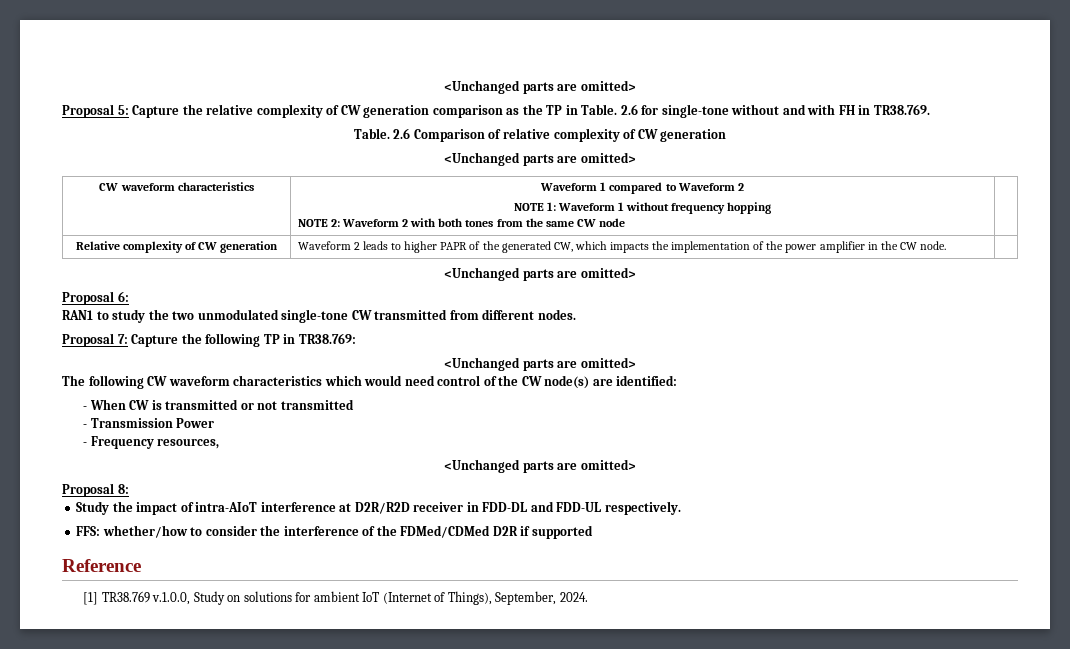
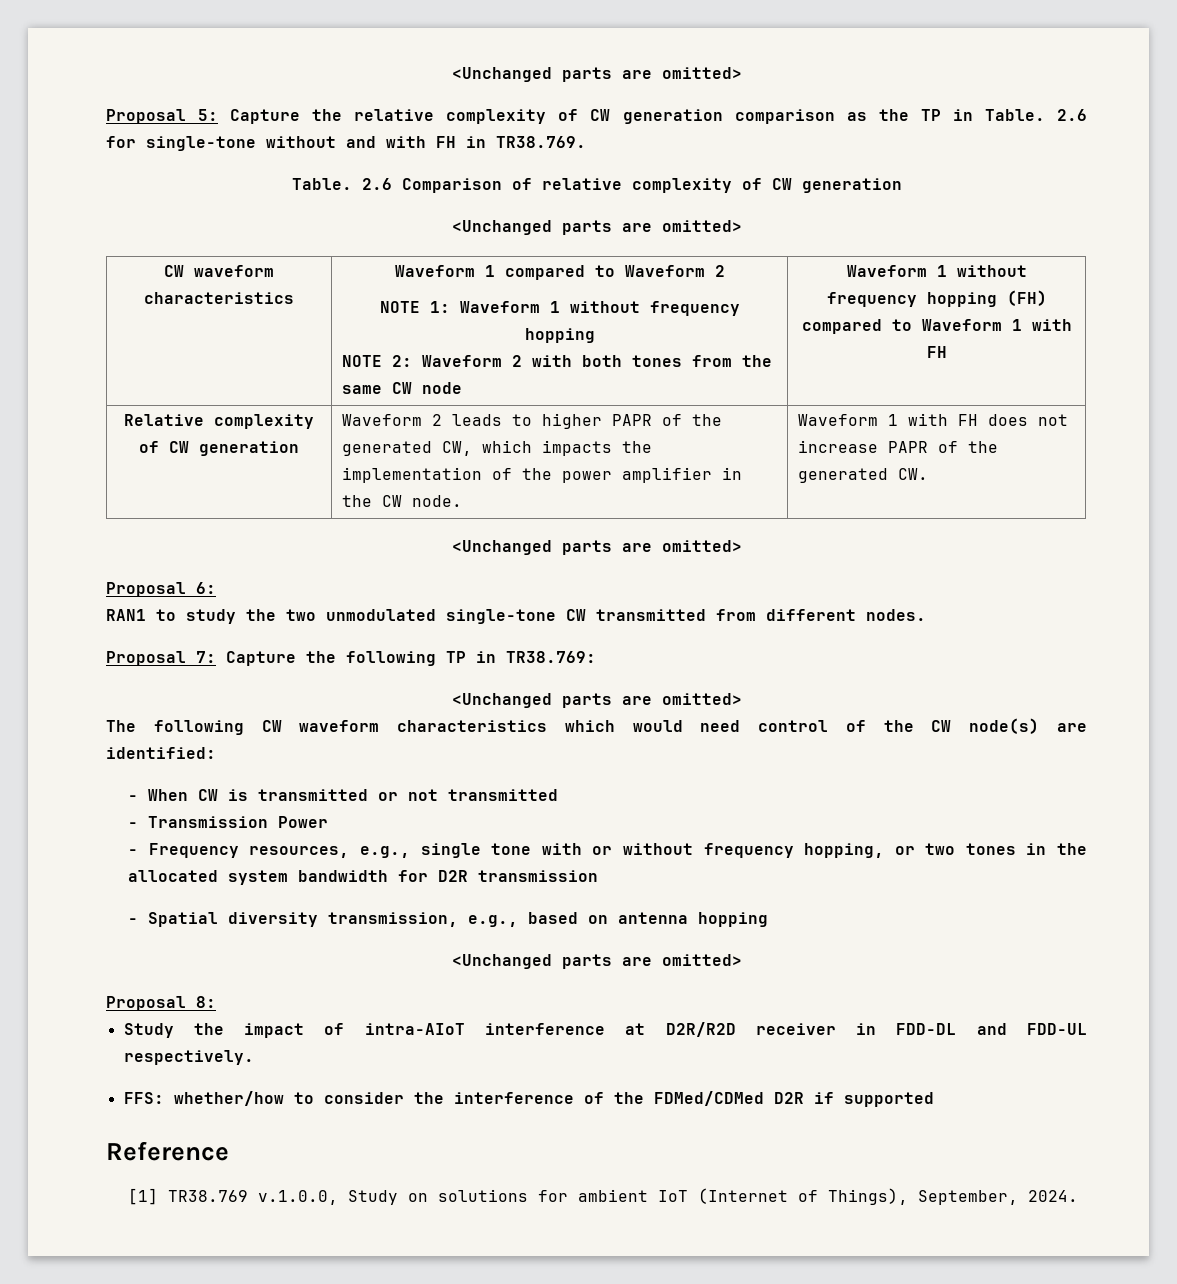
  CW waveform characteristics | Waveform 1 compared to Waveform 2
  NOTE 1: Waveform 1 without frequency hopping
- NOTE 2: Waveform 2 with both tones from the same CW node |
+ NOTE 2: Waveform 2 with both tones from the same CW node | Waveform 1 without frequency hopping (FH) compared to Waveform 1 with FH
- Relative complexity of CW generation | Waveform 2 leads to higher PAPR of the generated CW, which impacts the implementation of the power amplifier in the CW node. |
+ Relative complexity of CW generation | Waveform 2 leads to higher PAPR of the generated CW, which impacts the implementation of the power amplifier in the CW node. | Waveform 1 with FH does not increase PAPR of the generated CW.
- - Frequency resources,
+ - Frequency resources, e.g., single tone with or without frequency hopping, or two tones in the allocated system bandwidth for D2R transmission
+ - Spatial diversity transmission, e.g., based on antenna hopping

